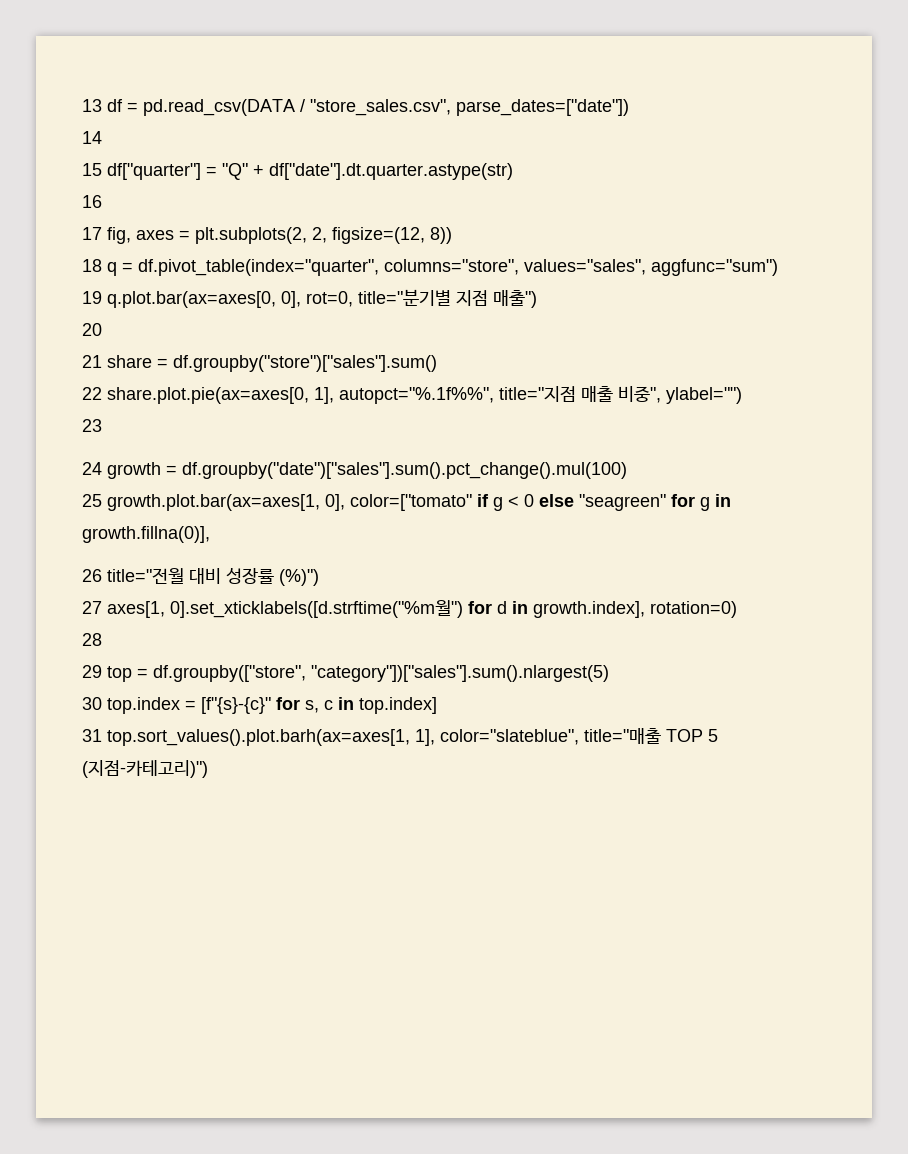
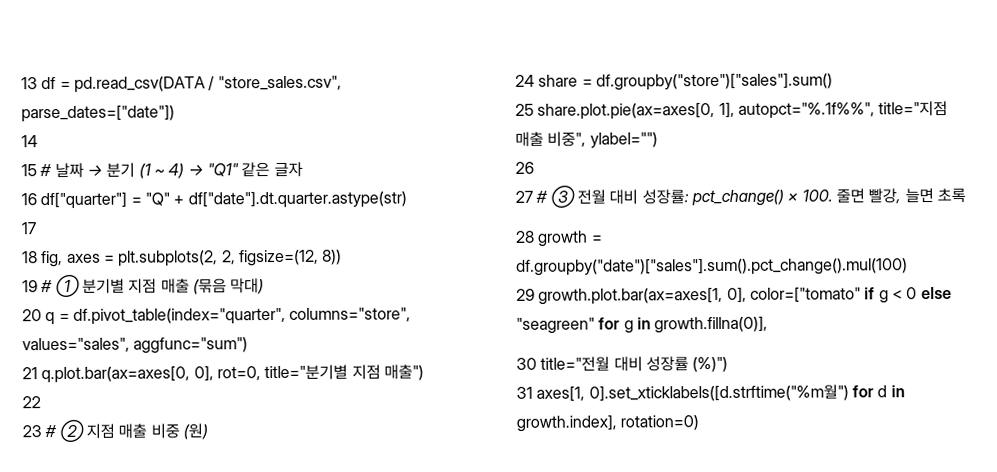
- 15 df["quarter"] = "Q" + df["date"].dt.quarter.astype(str)
+ 15 # 날짜 → 분기 (1 ~ 4) → "Q1" 같은 글자
+ 16 df["quarter"] = "Q" + df["date"].dt.quarter.astype(str)
- 16
- 17 fig, axes = plt.subplots(2, 2, figsize=(12, 8))
+ 17
+ 18 fig, axes = plt.subplots(2, 2, figsize=(12, 8))
- 18 q = df.pivot_table(index="quarter", columns="store", values="sales", aggfunc="sum")
+ 19 # ① 분기별 지점 매출 (묶음 막대)
+ 20 q = df.pivot_table(index="quarter", columns="store", values="sales", aggfunc="sum")
- 19 q.plot.bar(ax=axes[0, 0], rot=0, title="분기별 지점 매출")
+ 21 q.plot.bar(ax=axes[0, 0], rot=0, title="분기별 지점 매출")
- 20
- 21 share = df.groupby("store")["sales"].sum()
+ 22
+ 23 # ② 지점 매출 비중 (원)
+ 24 share = df.groupby("store")["sales"].sum()
- 22 share.plot.pie(ax=axes[0, 1], autopct="%.1f%%", title="지점 매출 비중", ylabel="")
+ 25 share.plot.pie(ax=axes[0, 1], autopct="%.1f%%", title="지점 매출 비중", ylabel="")
- 23
- 24 growth = df.groupby("date")["sales"].sum().pct_change().mul(100)
+ 26
+ 27 # ③ 전월 대비 성장률: pct_change() × 100. 줄면 빨강, 늘면 초록
+ 28 growth = df.groupby("date")["sales"].sum().pct_change().mul(100)
- 25 growth.plot.bar(ax=axes[1, 0], color=["tomato" if g < 0 else "seagreen" for g in growth.fillna(0)],
+ 29 growth.plot.bar(ax=axes[1, 0], color=["tomato" if g < 0 else "seagreen" for g in growth.fillna(0)],
- 26 title="전월 대비 성장률 (%)")
+ 30 title="전월 대비 성장률 (%)")
- 27 axes[1, 0].set_xticklabels([d.strftime("%m월") for d in growth.index], rotation=0)
+ 31 axes[1, 0].set_xticklabels([d.strftime("%m월") for d in growth.index], rotation=0)
- 28
- 29 top = df.groupby(["store", "category"])["sales"].sum().nlargest(5)
- 30 top.index = [f"{s}-{c}" for s, c in top.index]
- 31 top.sort_values().plot.barh(ax=axes[1, 1], color="slateblue", title="매출 TOP 5 (지점-카테고리)")

